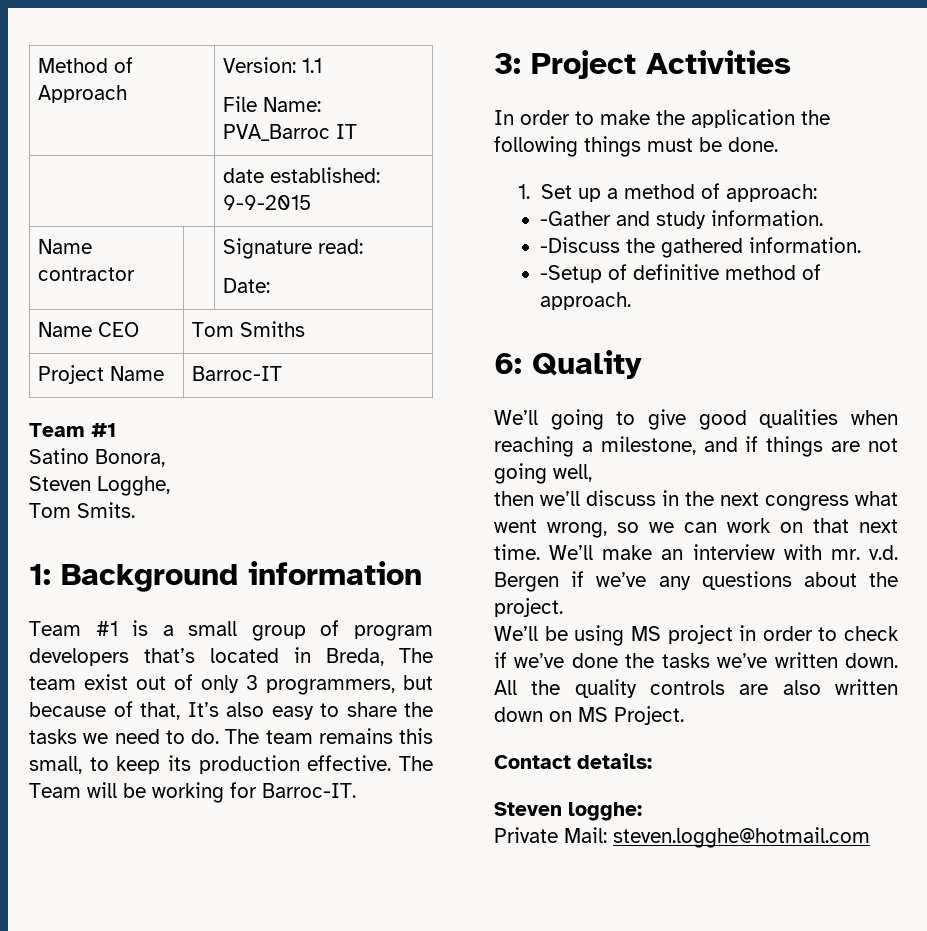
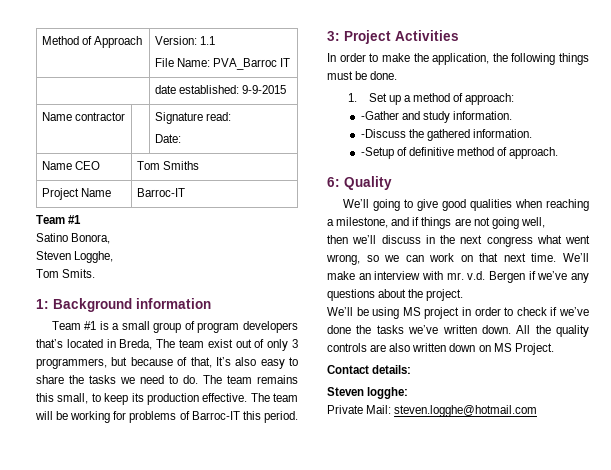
- The Team will be working for Barroc-IT.
+ The team will be working for problems of Barroc-IT this period.
- In order to make the application the following things must be done.
+ In order to make the application, the following things must be done.

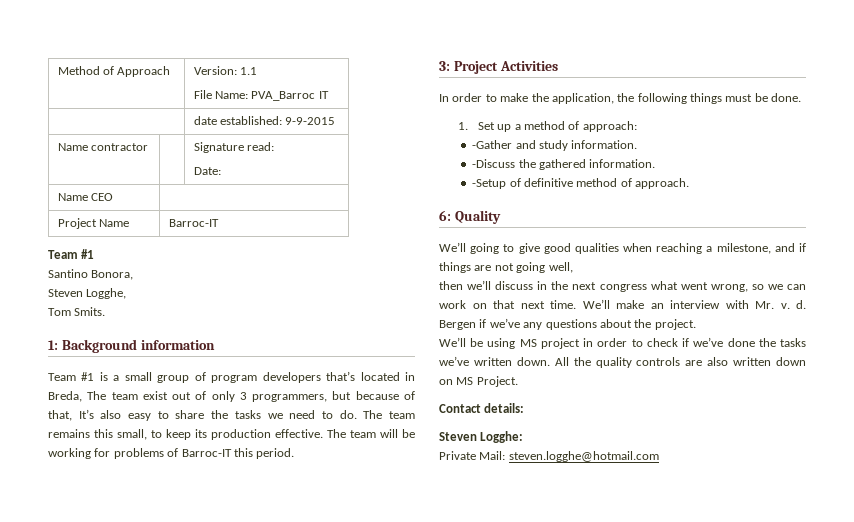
- Name CEO | Tom Smiths
+ Name CEO |
- Satino Bonora,
+ Santino Bonora,
- We’ll make an interview with mr. v.d. Bergen if we’ve any questions about the project.
+ We’ll make an interview with Mr. v. d. Bergen if we’ve any questions about the project.
- Steven logghe:
+ Steven Logghe:

